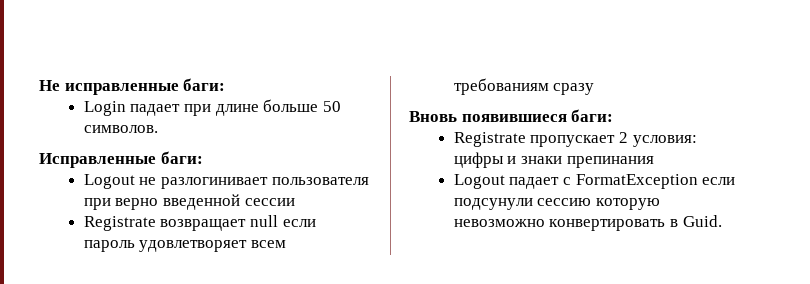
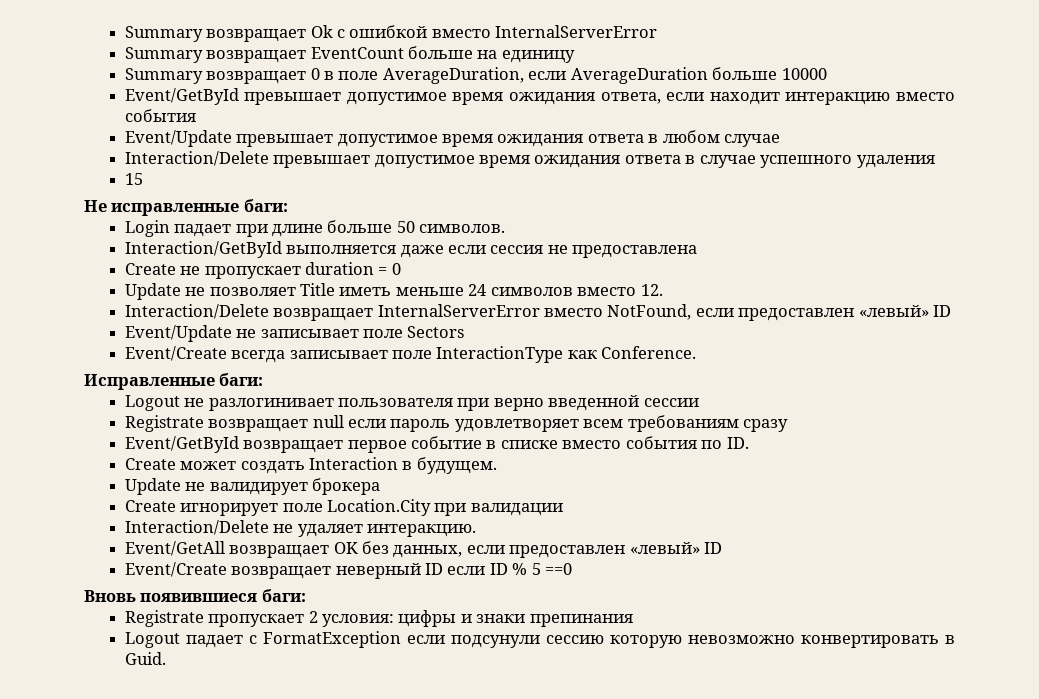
+ Summary возвращает Ok с ошибкой вместо InternalServerError
+ Summary возвращает EventCount больше на единицу
+ Summary возвращает 0 в поле AverageDuration, если AverageDuration больше 10000
+ Event/GetById превышает допустимое время ожидания ответа, если находит интеракцию вместо события
+ Event/Update превышает допустимое время ожидания ответа в любом случае
+ Interaction/Delete превышает допустимое время ожидания ответа в случае успешного удаления
+ 15
+ Interaction/GetById выполняется даже если сессия не предоставлена
+ Create не пропускает duration = 0
+ Update не позволяет Title иметь меньше 24 символов вместо 12.
+ Interaction/Delete возвращает InternalServerError вместо NotFound, если предоставлен «левый» ID
+ Event/Update не записывает поле Sectors
+ Event/Create всегда записывает поле InteractionType как Conference.
+ Event/GetById возвращает первое событие в списке вместо события по ID.
+ Create может создать Interaction в будущем.
+ Update не валидирует брокера
+ Create игнорирует поле Location.City при валидации
+ Interaction/Delete не удаляет интеракцию.
+ Event/GetAll возвращает OK без данных, если предоставлен «левый» ID
+ Event/Create возвращает неверный ID если ID % 5 ==0

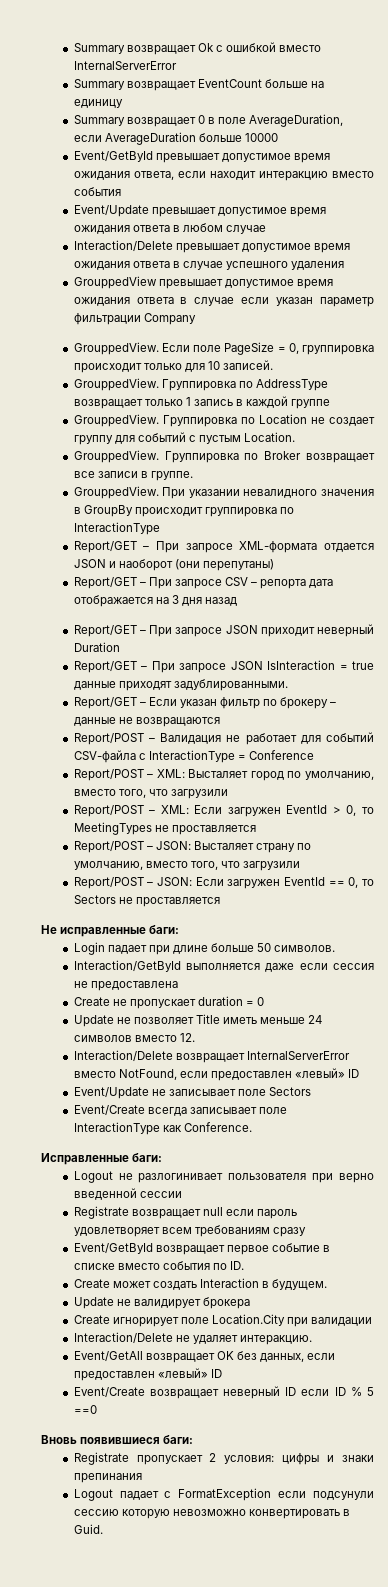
- 15
+ GrouppedView превышает допустимое время ожидания ответа в случае если указан параметр фильтрации Company
+ GrouppedView. Если поле PageSize = 0, группировка происходит только для 10 записей.
+ GrouppedView. Группировка по AddressType возвращает только 1 запись в каждой группе
+ GrouppedView. Группировка по Location не создает группу для событий с пустым Location.
+ GrouppedView. Группировка по Broker возвращает все записи в группе.
+ GrouppedView. При указании невалидного значения в GroupBy происходит группировка по InteractionType
+ Report/GET – При запросе XML-формата отдается JSON и наоборот (они перепутаны)
+ Report/GET – При запросе CSV – репорта дата отображается на 3 дня назад
+ Report/GET – При запросе JSON приходит неверный Duration
+ Report/GET – При запросе JSON IsInteraction = true данные приходят задублированными.
+ Report/GET – Если указан фильтр по брокеру – данные не возвращаются
+ Report/POST – Валидация не работает для событий CSV-файла c InteractionType = Conference
+ Report/POST – XML: Высталяет город по умолчанию, вместо того, что загрузили
+ Report/POST – XML: Если загружен EventId > 0, то MeetingTypes не проставляется
+ Report/POST – JSON: Высталяет страну по умолчанию, вместо того, что загрузили
+ Report/POST – JSON: Если загружен EventId == 0, то Sectors не проставляется

